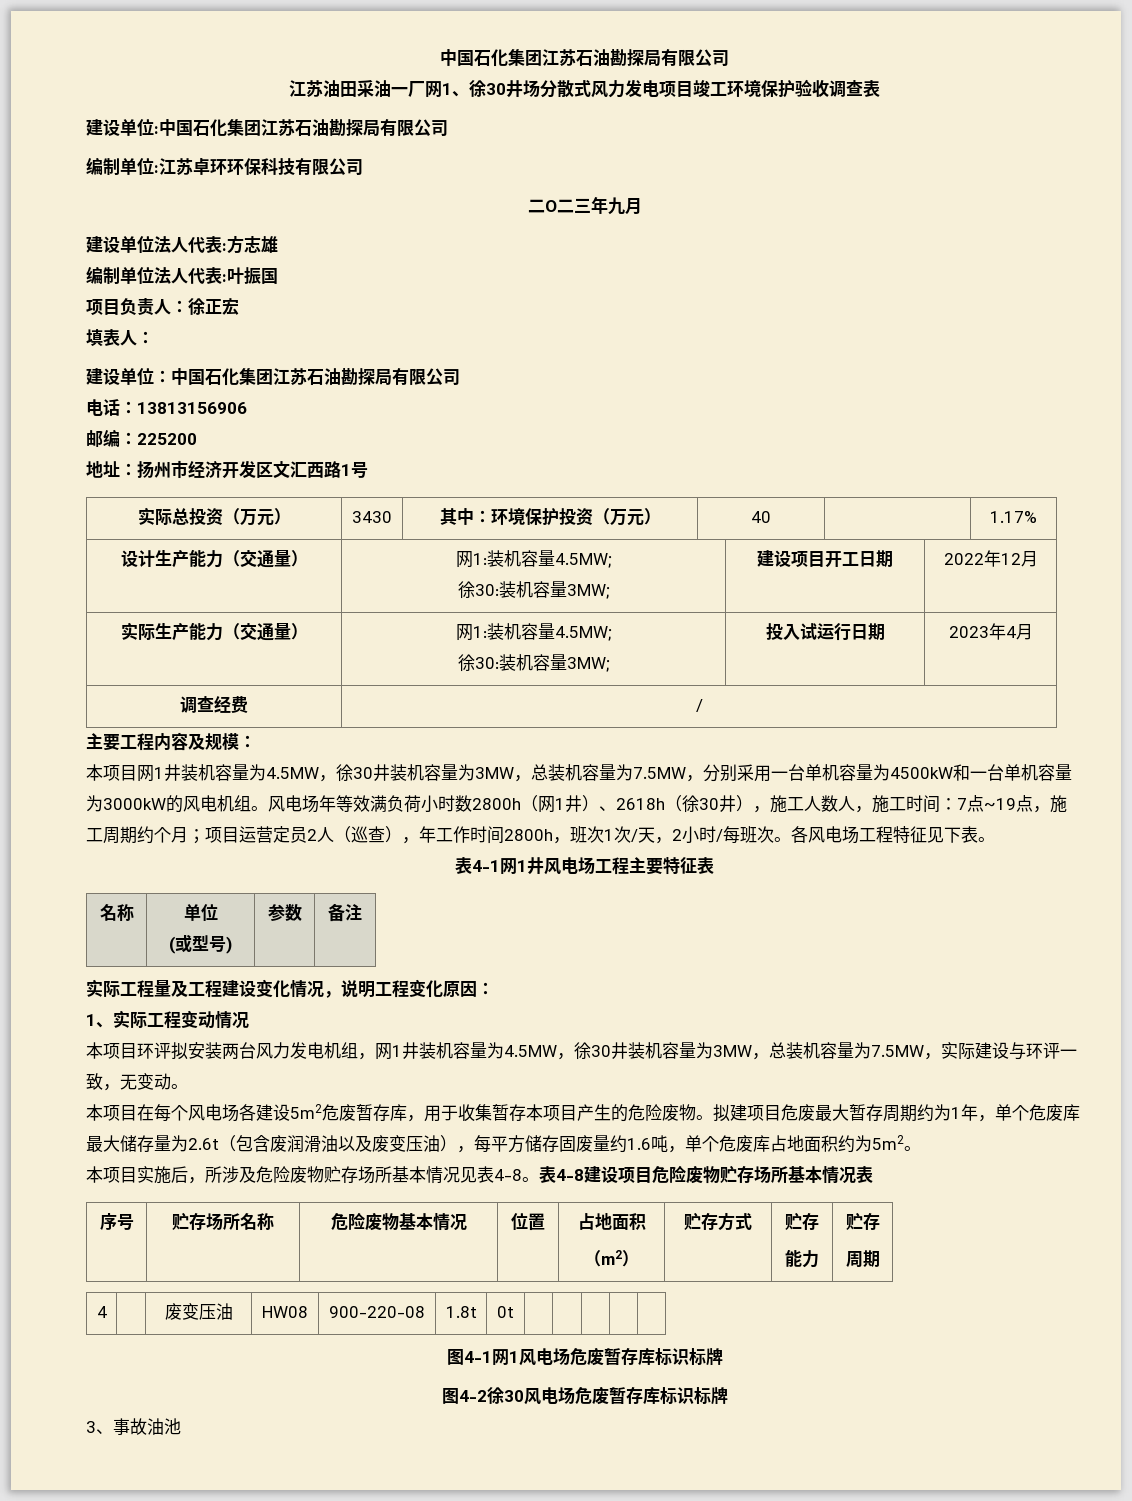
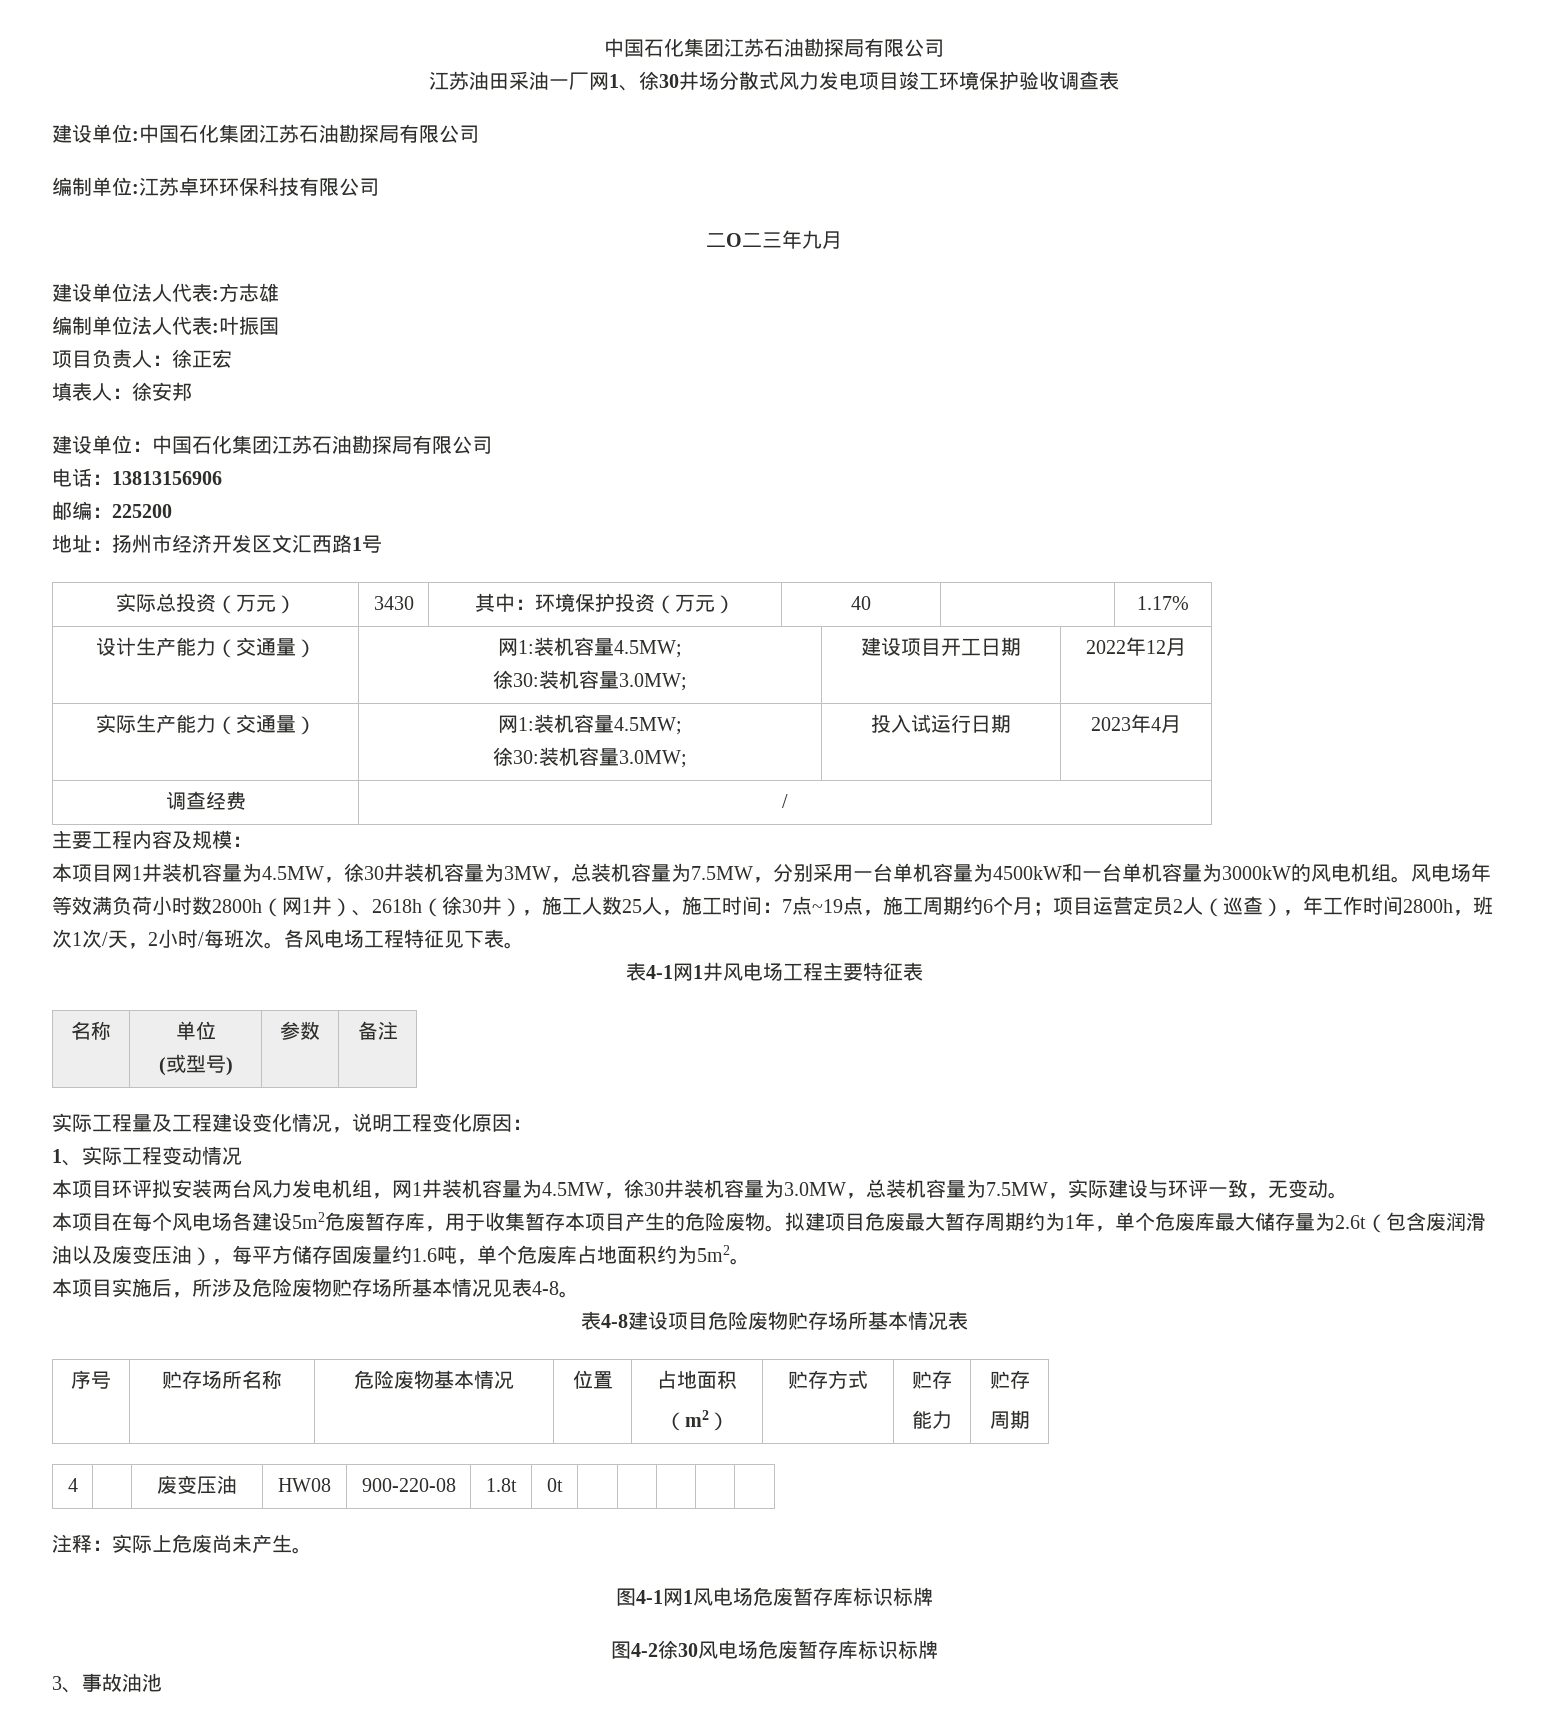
- 填表人：
+ 填表人：徐安邦
  设计生产能力（交通量） | 网1:装机容量4.5MW;
- 徐30:装机容量3MW; | 建设项目开工日期 | 2022年12月
+ 徐30:装机容量3.0MW; | 建设项目开工日期 | 2022年12月
  实际生产能力（交通量） | 网1:装机容量4.5MW;
- 徐30:装机容量3MW; | 投入试运行日期 | 2023年4月
+ 徐30:装机容量3.0MW; | 投入试运行日期 | 2023年4月
- 风电场年等效满负荷小时数2800h（网1井）、2618h（徐30井），施工人数人，施工时间：7点~19点，施工周期约个月；项目运营定员2人（巡查），年工作时间2800h，班次1次/天，2小时/每班次。
+ 风电场年等效满负荷小时数2800h（网1井）、2618h（徐30井），施工人数25人，施工时间：7点~19点，施工周期约6个月；项目运营定员2人（巡查），年工作时间2800h，班次1次/天，2小时/每班次。
- 本项目环评拟安装两台风力发电机组，网1井装机容量为4.5MW，徐30井装机容量为3MW，总装机容量为7.5MW，实际建设与环评一致，无变动。
+ 本项目环评拟安装两台风力发电机组，网1井装机容量为4.5MW，徐30井装机容量为3.0MW，总装机容量为7.5MW，实际建设与环评一致，无变动。
- 本项目实施后，所涉及危险废物贮存场所基本情况见表4-8。表4-8建设项目危险废物贮存场所基本情况表
+ 本项目实施后，所涉及危险废物贮存场所基本情况见表4-8。
+ 表4-8建设项目危险废物贮存场所基本情况表
+ 注释：实际上危废尚未产生。

